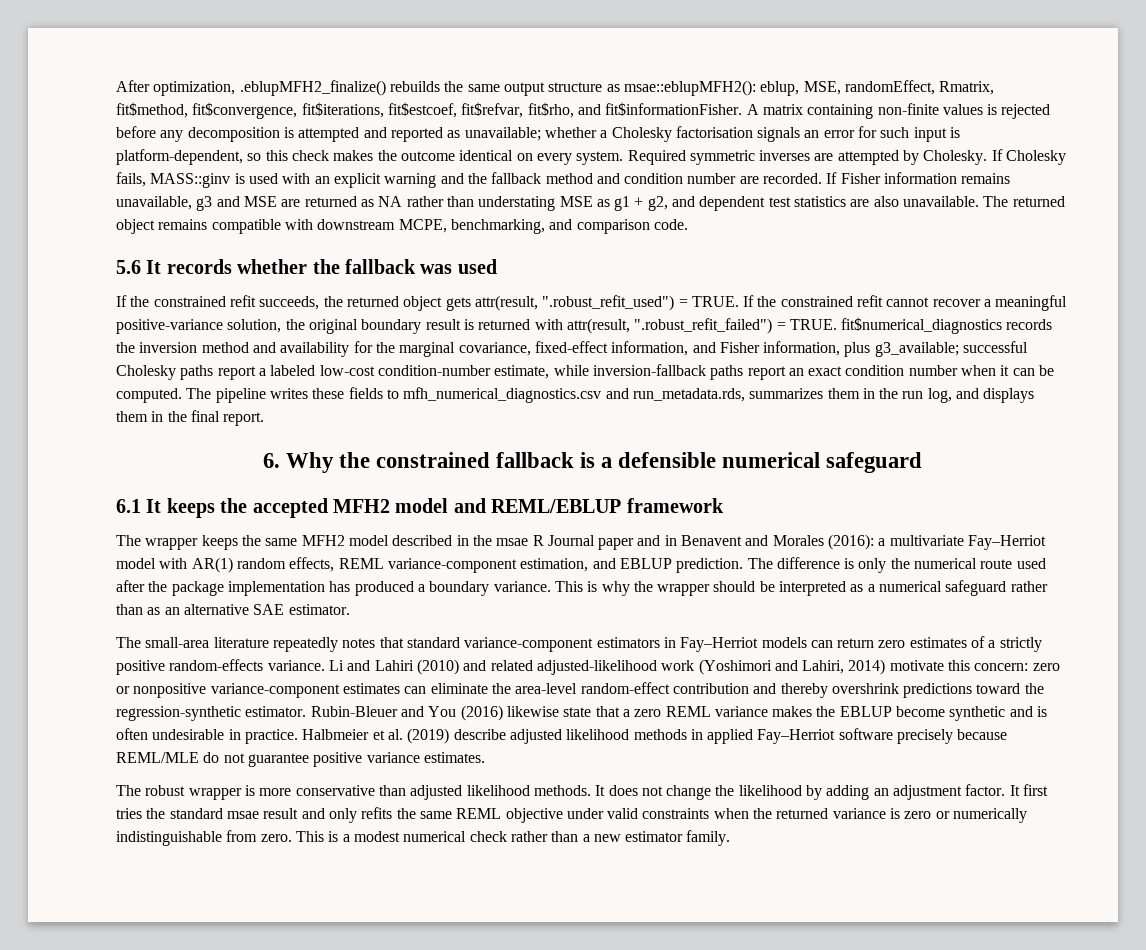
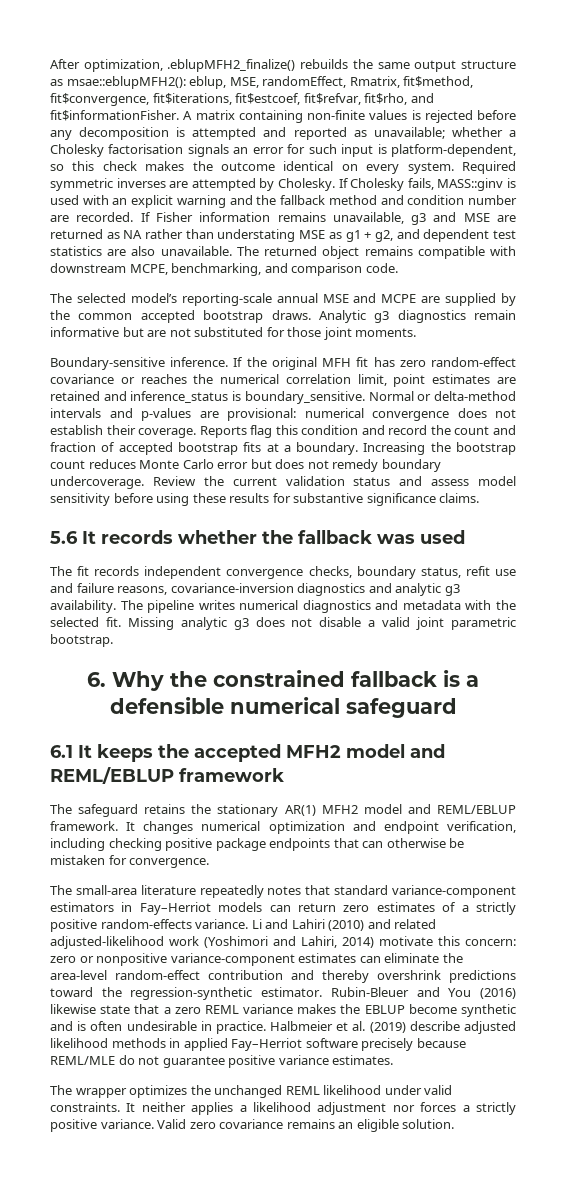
+ The selected model’s reporting-scale annual MSE and MCPE are supplied by the common accepted bootstrap draws. Analytic g3 diagnostics remain informative but are not substituted for those joint moments.
+ Boundary-sensitive inference. If the original MFH fit has zero random-effect covariance or reaches the numerical correlation limit, point estimates are retained and inference_status is boundary_sensitive. Normal or delta-method intervals and p-values are provisional: numerical convergence does not establish their coverage. Reports flag this condition and record the count and fraction of accepted bootstrap fits at a boundary. Increasing the bootstrap count reduces Monte Carlo error but does not remedy boundary undercoverage. Review the current validation status and assess model sensitivity before using these results for substantive significance claims.
- If the constrained refit succeeds, the returned object gets attr(result, ".robust_refit_used") = TRUE. If the constrained refit cannot recover a meaningful positive-variance solution, the original boundary result is returned with attr(result, ".robust_refit_failed") = TRUE. fit$numerical_diagnostics records the inversion method and availability for the marginal covariance, fixed-effect information, and Fisher information, plus g3_available; successful Cholesky paths report a labeled low-cost condition-number estimate, while inversion-fallback paths report an exact condition number when it can be computed. The pipeline writes these fields to mfh_numerical_diagnostics.csv and run_metadata.rds, summarizes them in the run log, and displays them in the final report.
+ The fit records independent convergence checks, boundary status, refit use and failure reasons, covariance-inversion diagnostics and analytic g3 availability. The pipeline writes numerical diagnostics and metadata with the selected fit. Missing analytic g3 does not disable a valid joint parametric bootstrap.
- The wrapper keeps the same MFH2 model described in the msae R Journal paper and in Benavent and Morales (2016): a multivariate Fay–Herriot model with AR(1) random effects, REML variance-component estimation, and EBLUP prediction. The difference is only the numerical route used after the package implementation has produced a boundary variance. This is why the wrapper should be interpreted as a numerical safeguard rather than as an alternative SAE estimator.
+ The safeguard retains the stationary AR(1) MFH2 model and REML/EBLUP framework. It changes numerical optimization and endpoint verification, including checking positive package endpoints that can otherwise be mistaken for convergence.
- The robust wrapper is more conservative than adjusted likelihood methods. It does not change the likelihood by adding an adjustment factor. It first tries the standard msae result and only refits the same REML objective under valid constraints when the returned variance is zero or numerically indistinguishable from zero. This is a modest numerical check rather than a new estimator family.
+ The wrapper optimizes the unchanged REML likelihood under valid constraints. It neither applies a likelihood adjustment nor forces a strictly positive variance. Valid zero covariance remains an eligible solution.

